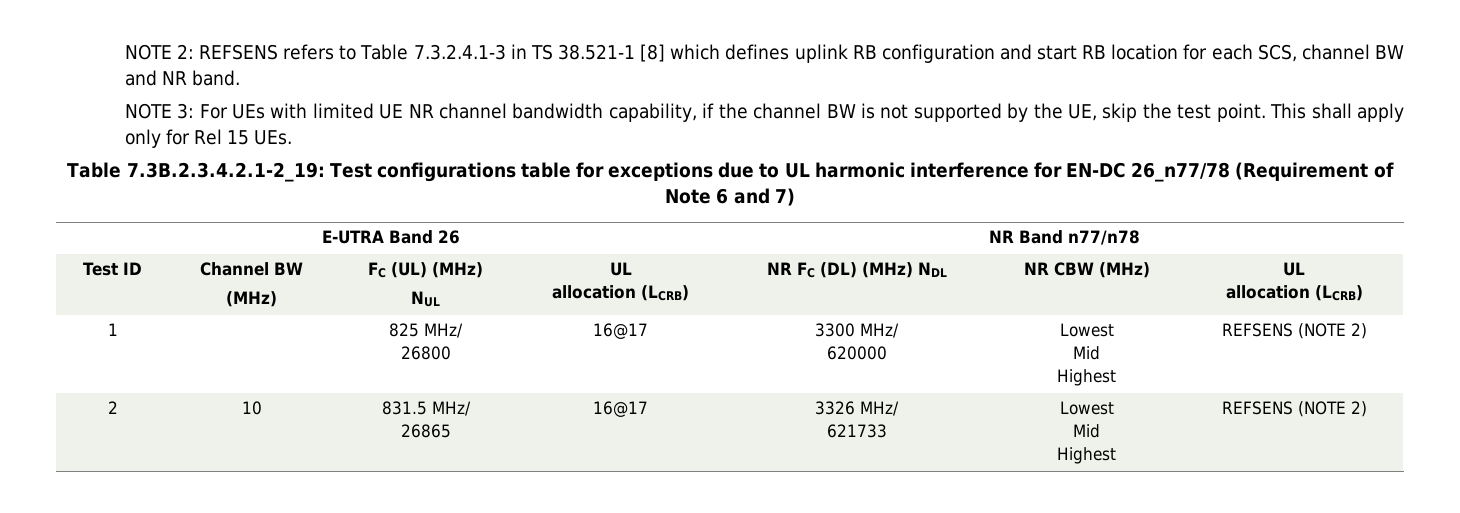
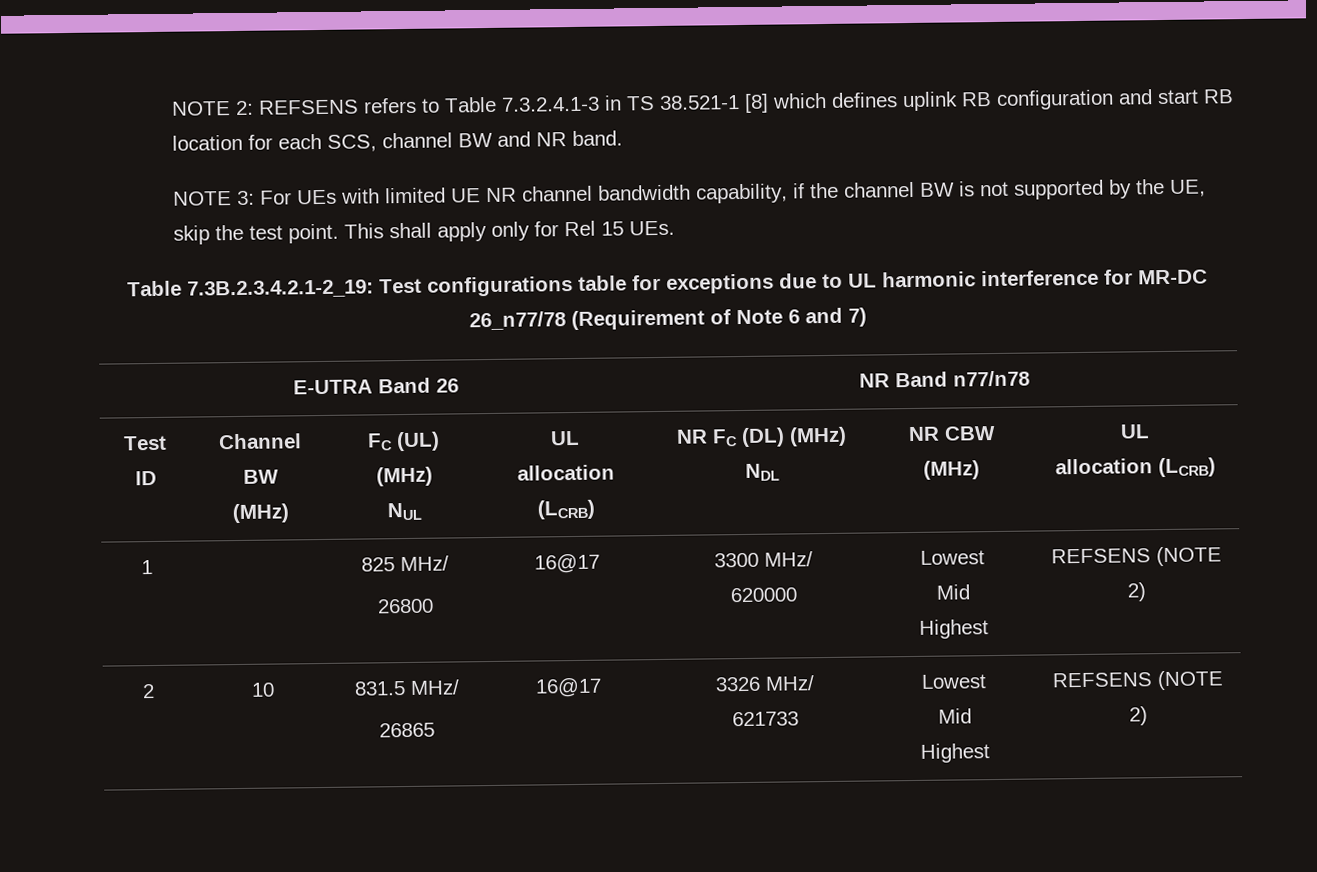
- Table 7.3B.2.3.4.2.1-2_19: Test configurations table for exceptions due to UL harmonic interference for EN-DC 26_n77/78 (Requirement of Note 6 and 7)
+ Table 7.3B.2.3.4.2.1-2_19: Test configurations table for exceptions due to UL harmonic interference for MR-DC 26_n77/78 (Requirement of Note 6 and 7)

